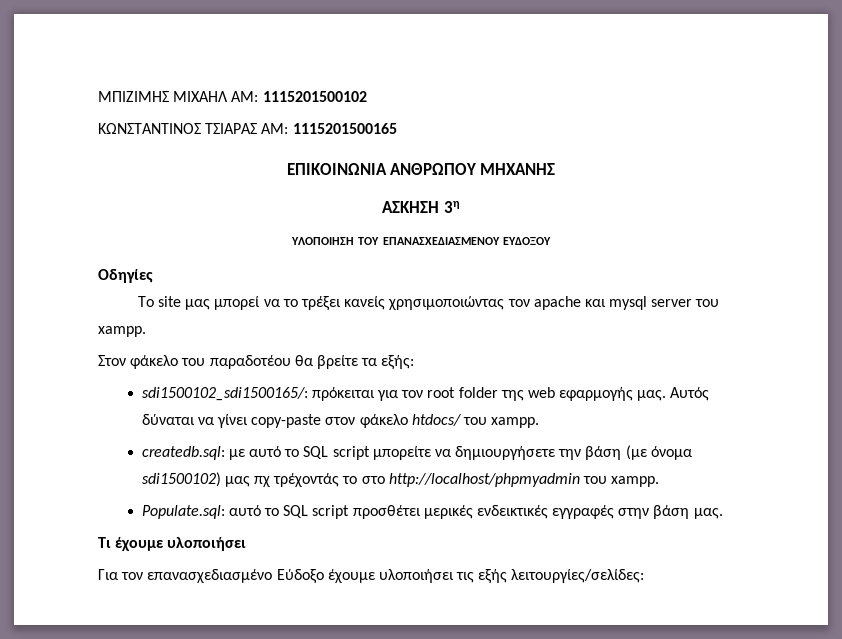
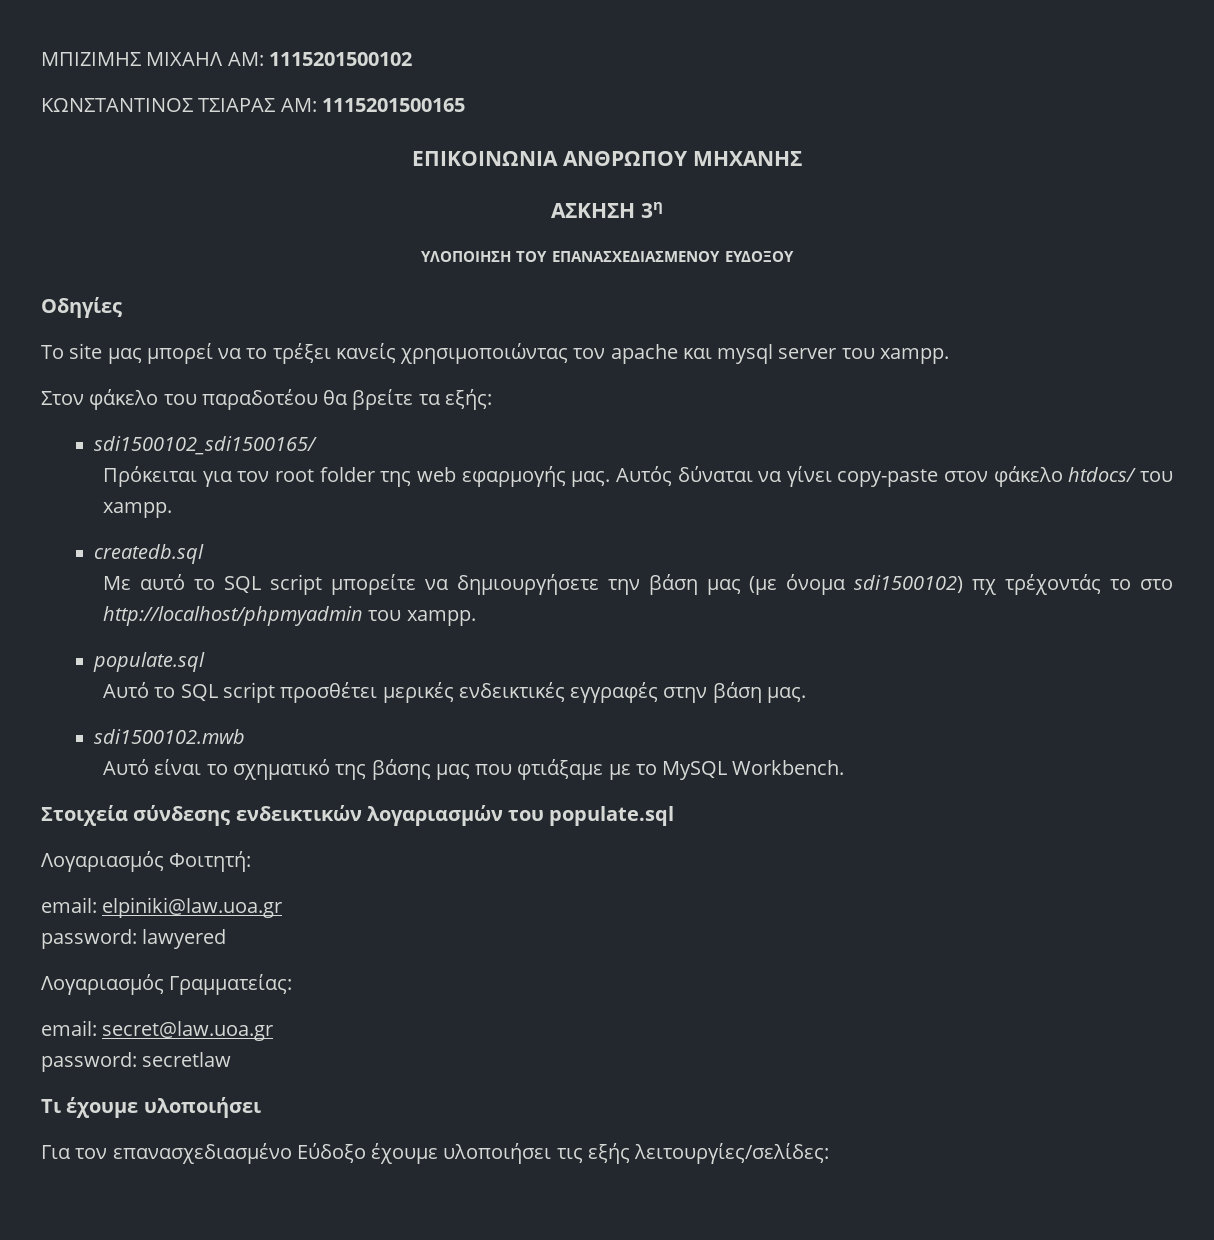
- sdi1500102_sdi1500165/: πρόκειται για τον root folder της web εφαρμογής μας.
+ sdi1500102_sdi1500165/
+ Πρόκειται για τον root folder της web εφαρμογής μας.
- createdb.sql: με αυτό το SQL script μπορείτε να δημιουργήσετε την βάση (με όνομα sdi1500102) μας πχ τρέχοντάς το στο http://localhost/phpmyadmin του xampp.
- Populate.sql: αυτό το SQL script προσθέτει μερικές ενδεικτικές εγγραφές στην βάση μας.
+ createdb.sql
+ Με αυτό το SQL script μπορείτε να δημιουργήσετε την βάση μας (με όνομα sdi1500102) πχ τρέχοντάς το στο http://localhost/phpmyadmin του xampp.
+ populate.sql
+ Αυτό το SQL script προσθέτει μερικές ενδεικτικές εγγραφές στην βάση μας.
+ sdi1500102.mwb
+ Αυτό είναι το σχηματικό της βάσης μας που φτιάξαμε με το MySQL Workbench.
+ Στοιχεία σύνδεσης ενδεικτικών λογαριασμών του populate.sql
+ Λογαριασμός Φοιτητή:
+ email: elpiniki@law.uoa.gr
+ password: lawyered
+ Λογαριασμός Γραμματείας:
+ email: secret@law.uoa.gr
+ password: secretlaw

